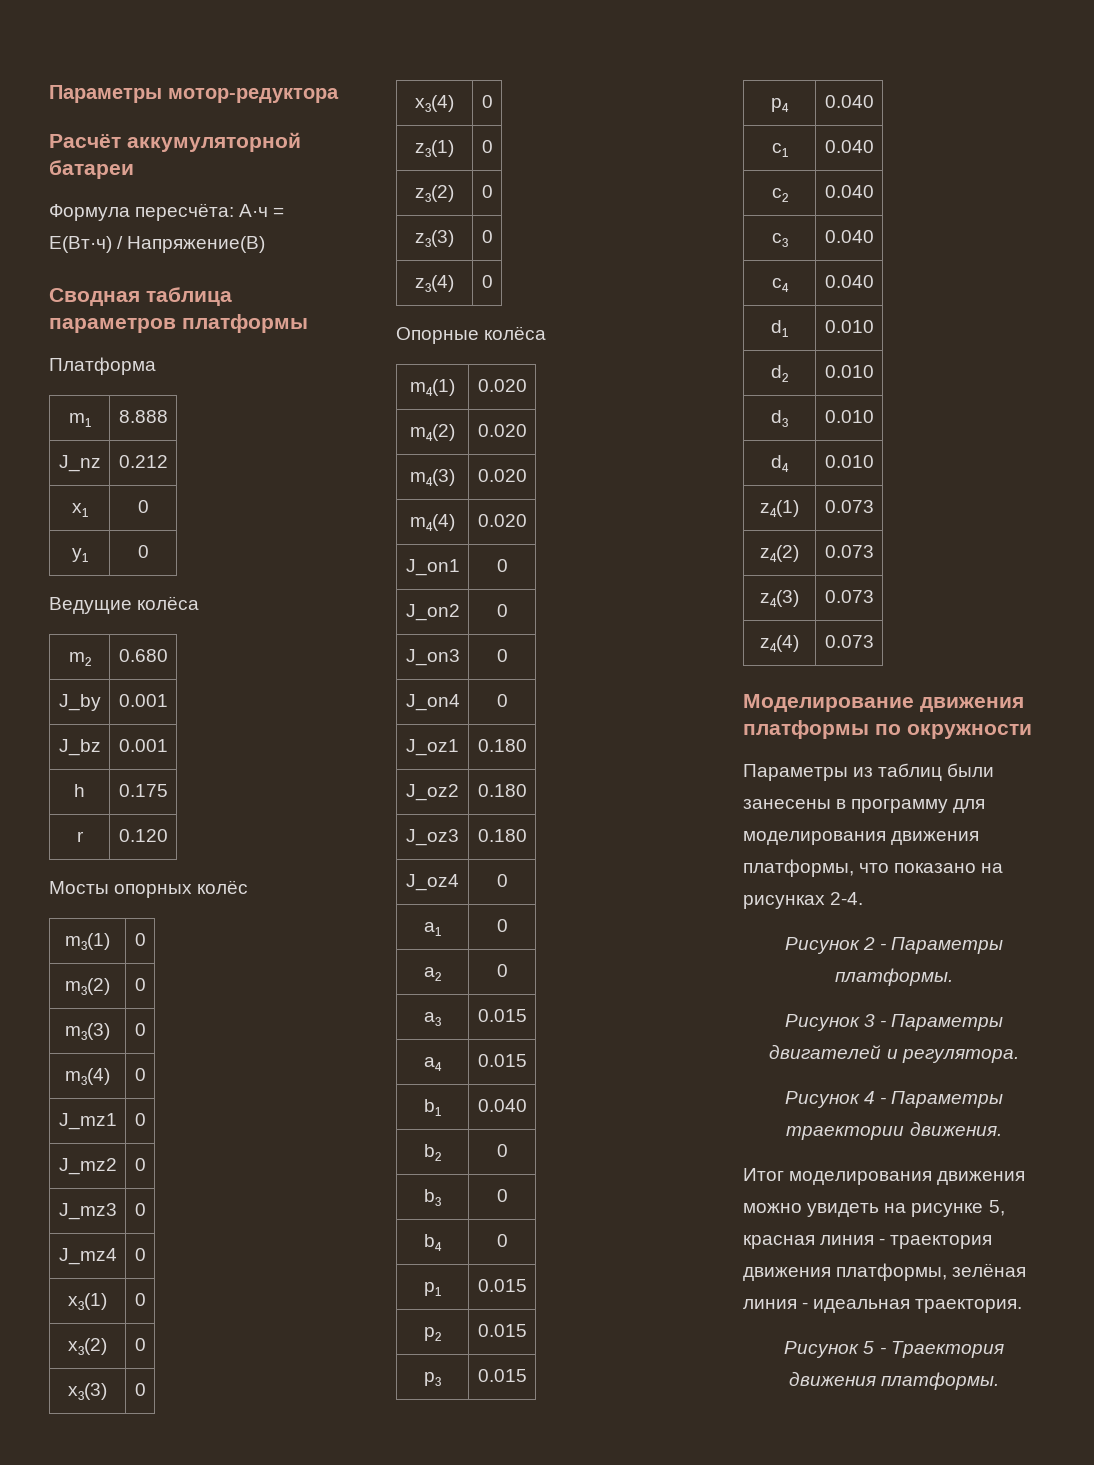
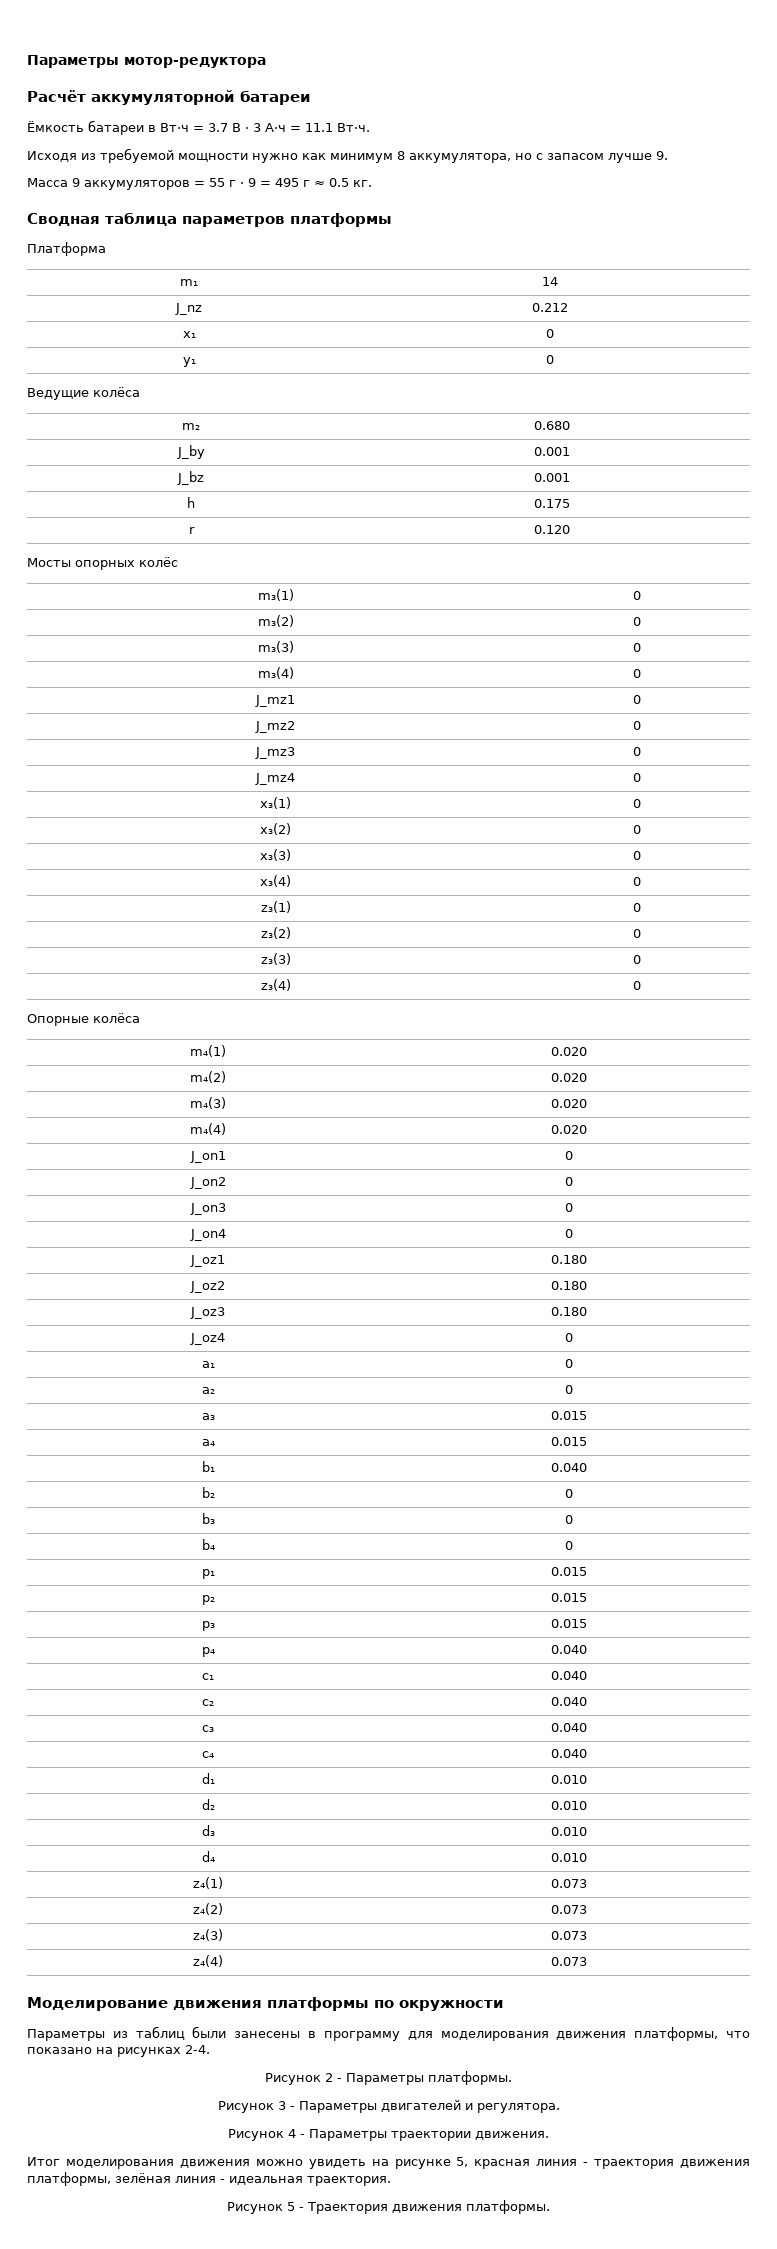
- Формула пересчёта: А·ч = E(Вт·ч) / Напряжение(В)
+ Ёмкость батареи в Вт·ч = 3.7 В · 3 А·ч = 11.1 Вт·ч.
+ Исходя из требуемой мощности нужно как минимум 8 аккумулятора, но с запасом лучше 9.
+ Масса 9 аккумуляторов = 55 г · 9 = 495 г ≈ 0.5 кг.
- m₁ | 8.888
+ m₁ | 14

